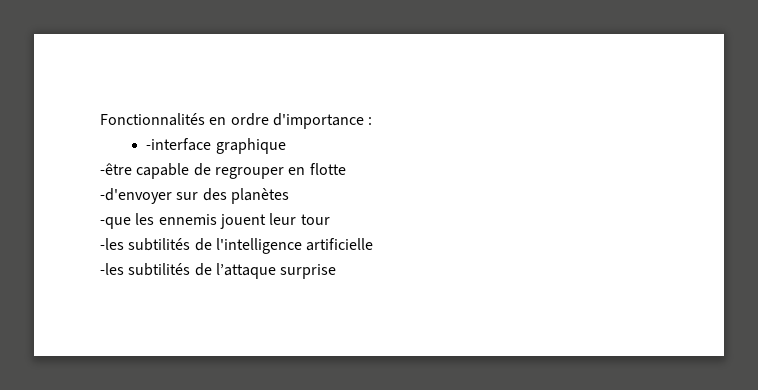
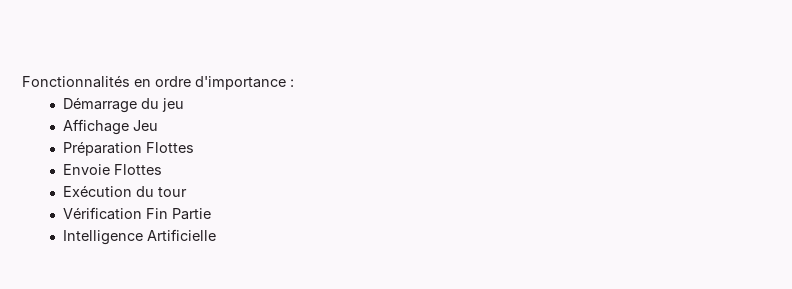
- -interface graphique
- -être capable de regrouper en flotte
- -d'envoyer sur des planètes
- -que les ennemis jouent leur tour
- -les subtilités de l'intelligence artificielle
- -les subtilités de l’attaque surprise
+ Démarrage du jeu
+ Affichage Jeu
+ Préparation Flottes
+ Envoie Flottes
+ Exécution du tour
+ Vérification Fin Partie
+ Intelligence Artificielle

